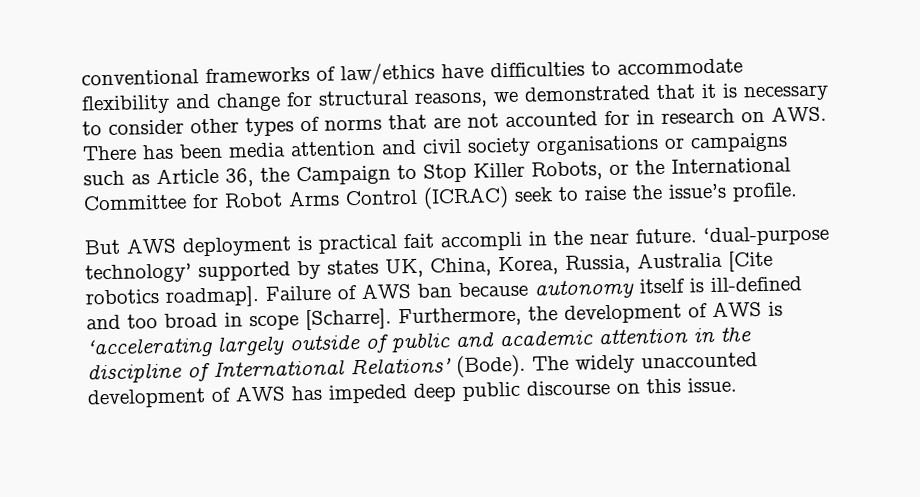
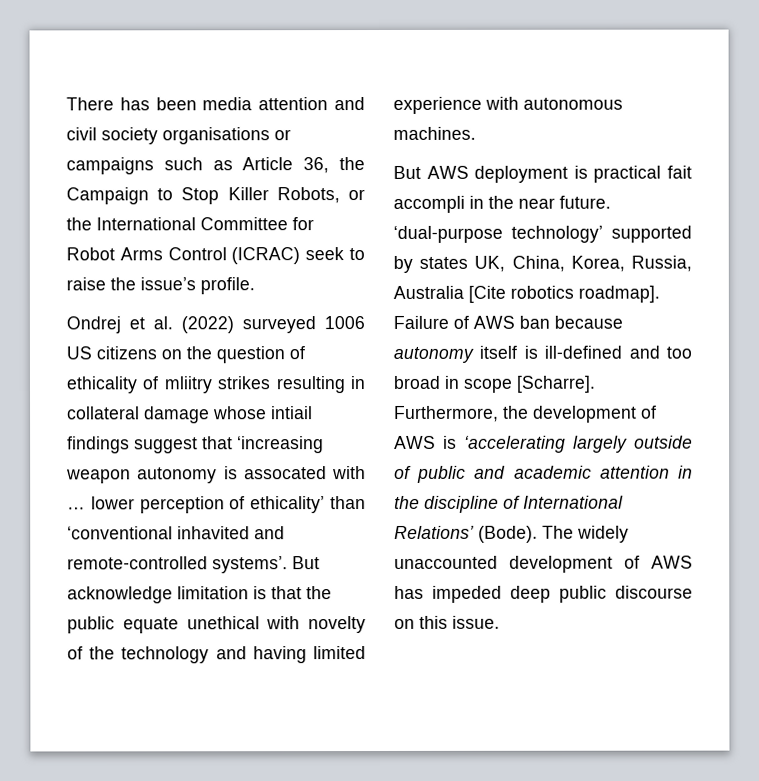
- conventional frameworks of law/ethics have difficulties to accommodate flexibility and change for structural reasons, we demonstrated that it is necessary to consider other types of norms that are not accounted for in research on AWS. There has been media attention and civil society organisations or campaigns such as Article 36, the Campaign to Stop Killer Robots, or the International Committee for Robot Arms Control (ICRAC) seek to raise the issue’s profile.
+ There has been media attention and civil society organisations or campaigns such as Article 36, the Campaign to Stop Killer Robots, or the International Committee for Robot Arms Control (ICRAC) seek to raise the issue’s profile.
+ Ondrej et al. (2022) surveyed 1006 US citizens on the question of ethicality of mliitry strikes resulting in collateral damage whose intiail findings suggest that ‘increasing weapon autonomy is assocated with … lower perception of ethicality’ than ‘conventional inhavited and remote-controlled systems’. But acknowledge limitation is that the public equate unethical with novelty of the technology and having limited experience with autonomous machines.

